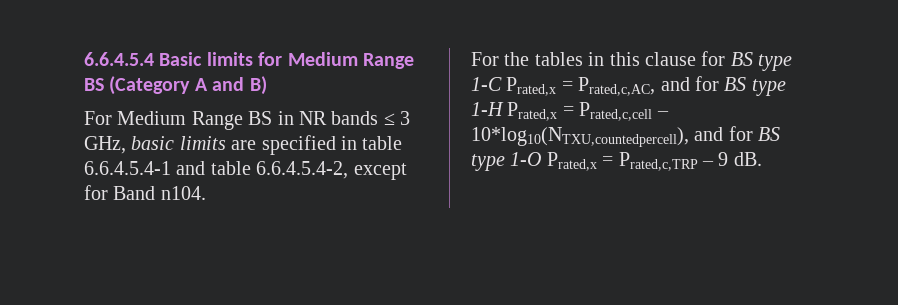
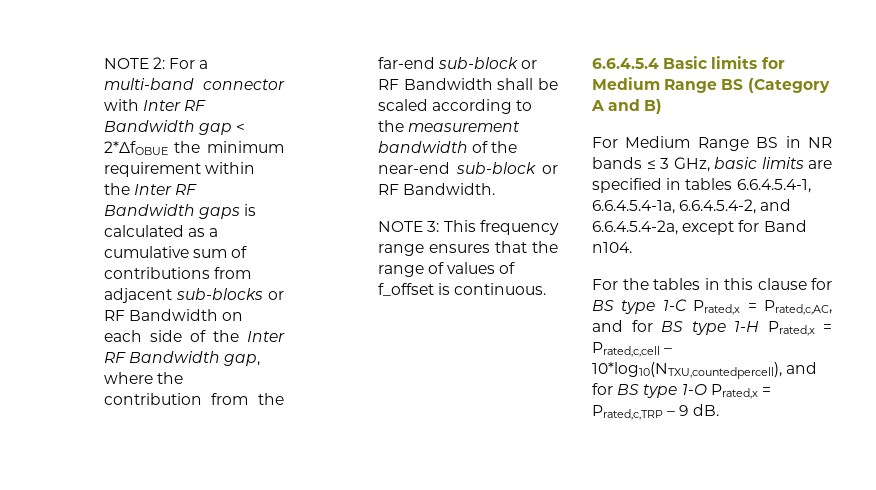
+ NOTE 2: For a multi-band connector with Inter RF Bandwidth gap < 2*ΔfOBUE the minimum requirement within the Inter RF Bandwidth gaps is calculated as a cumulative sum of contributions from adjacent sub-blocks or RF Bandwidth on each side of the Inter RF Bandwidth gap, where the contribution from the far-end sub-block or RF Bandwidth shall be scaled according to the measurement bandwidth of the near-end sub-block or RF Bandwidth.
+ NOTE 3: This frequency range ensures that the range of values of f_offset is continuous.
- For Medium Range BS in NR bands ≤ 3 GHz, basic limits are specified in table 6.6.4.5.4-1 and table 6.6.4.5.4-2, except for Band n104.
+ For Medium Range BS in NR bands ≤ 3 GHz, basic limits are specified in tables 6.6.4.5.4-1, 6.6.4.5.4-1a, 6.6.4.5.4-2, and 6.6.4.5.4-2a, except for Band n104.

